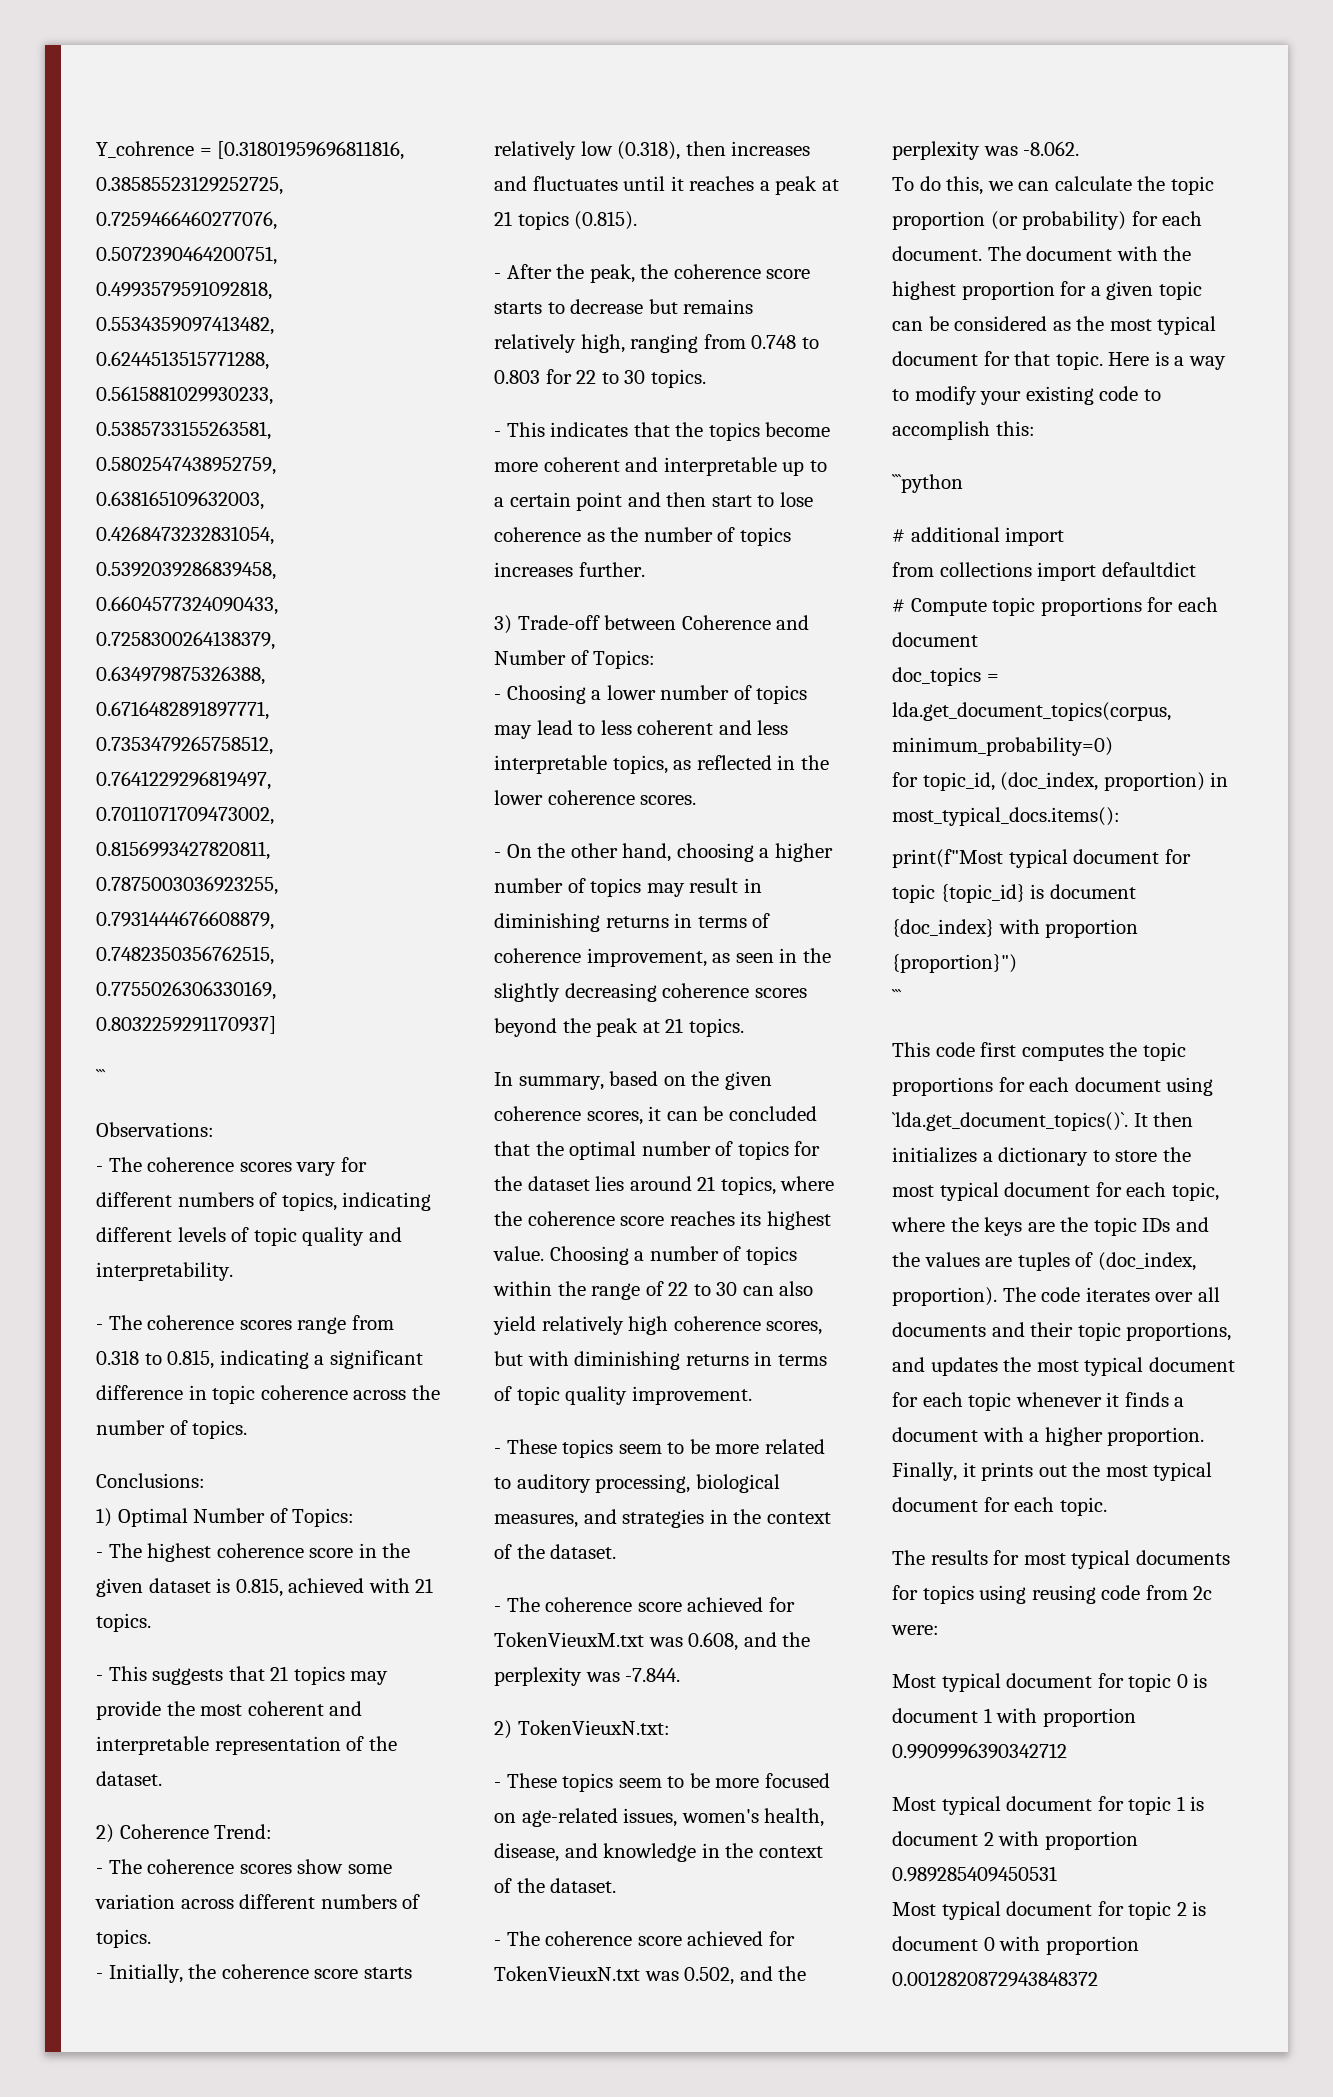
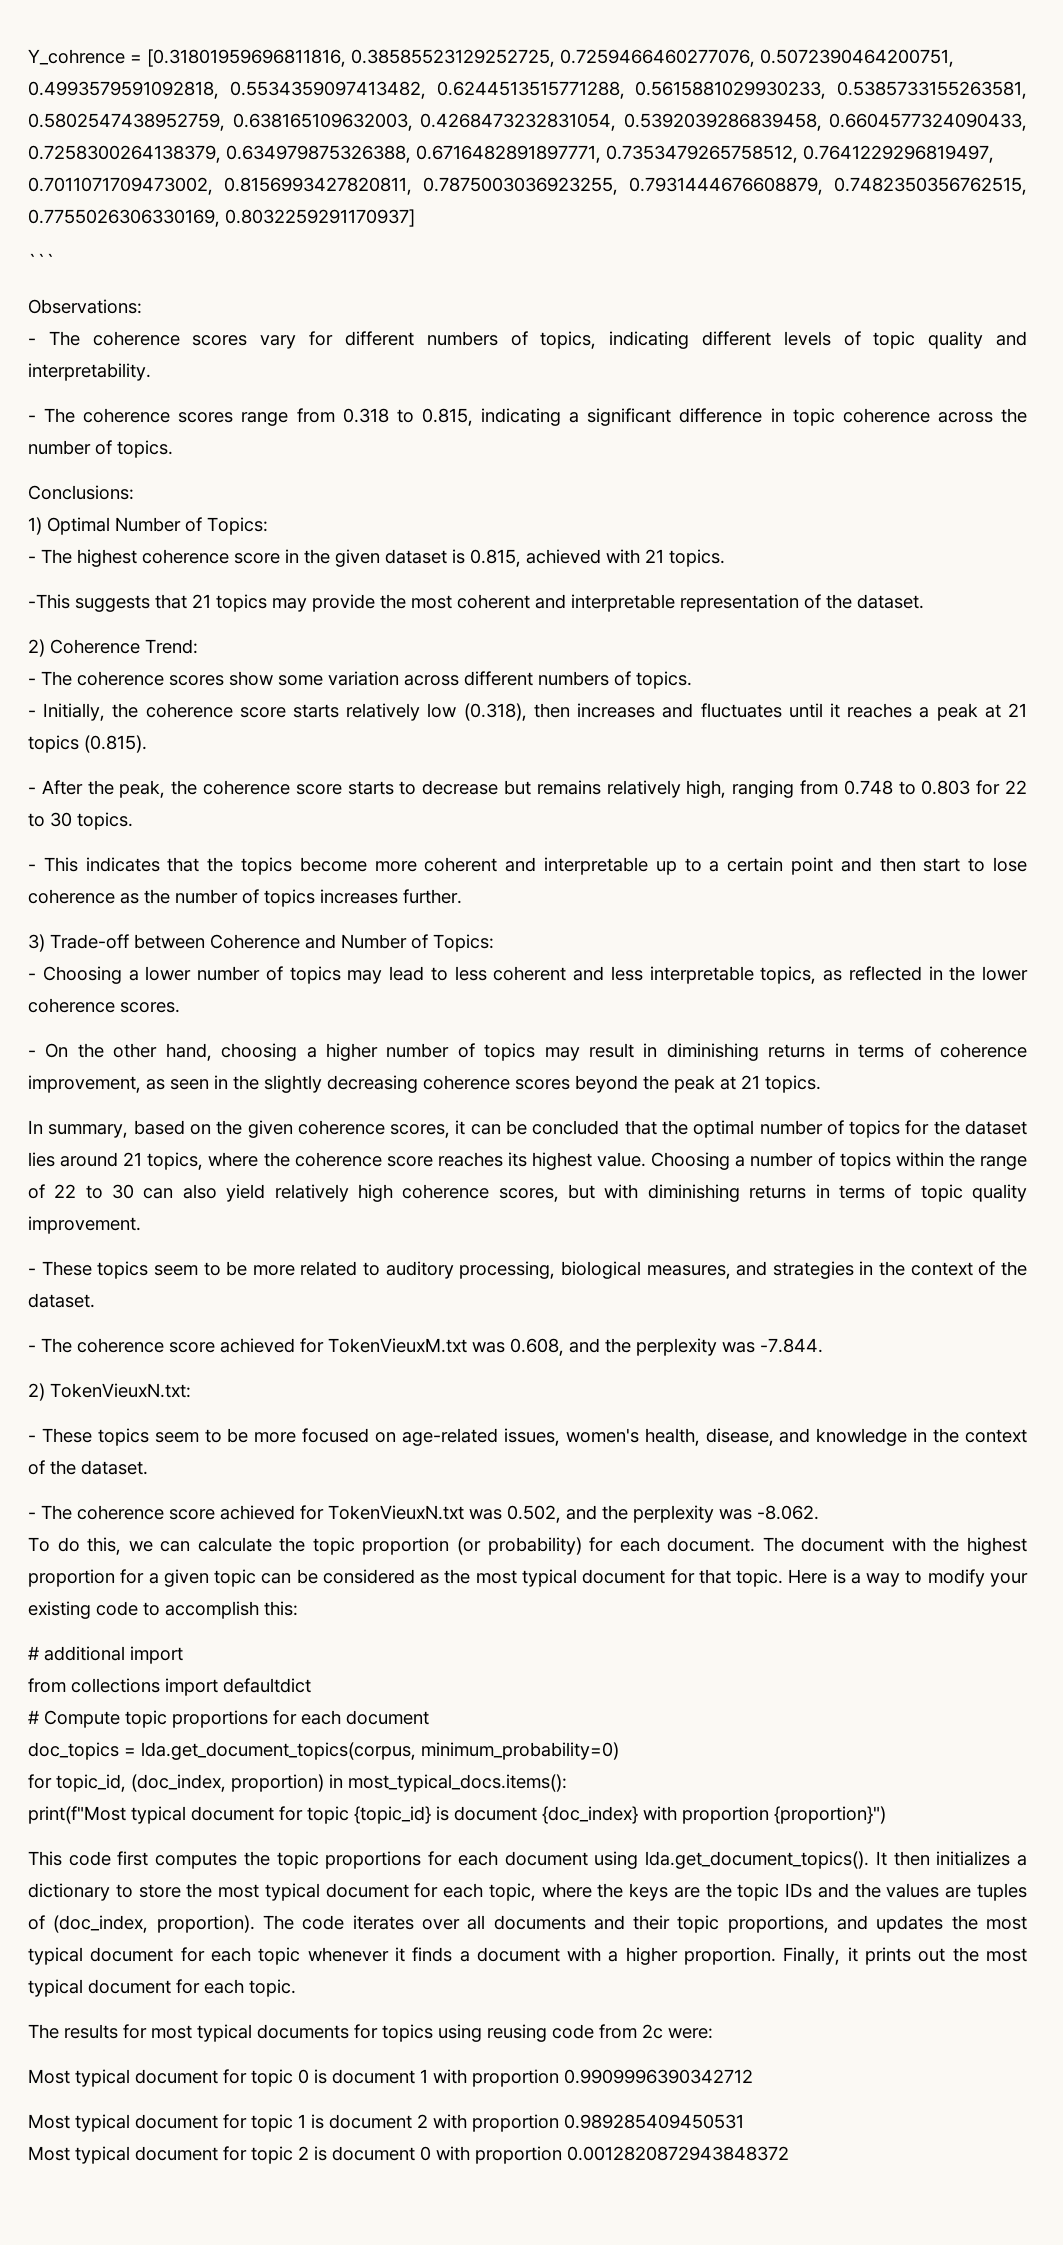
- - This suggests that 21 topics may provide the most coherent and interpretable representation of the dataset.
+ -This suggests that 21 topics may provide the most coherent and interpretable representation of the dataset.
- ```python
  print(f"Most typical document for topic {topic_id} is document {doc_index} with proportion {proportion}")
- ```
- This code first computes the topic proportions for each document using `lda.get_document_topics()`. It then initializes a dictionary to store the most typical document for each topic, where the keys are the topic IDs and the values are tuples of (doc_index, proportion).
+ This code first computes the topic proportions for each document using lda.get_document_topics(). It then initializes a dictionary to store the most typical document for each topic, where the keys are the topic IDs and the values are tuples of (doc_index, proportion).

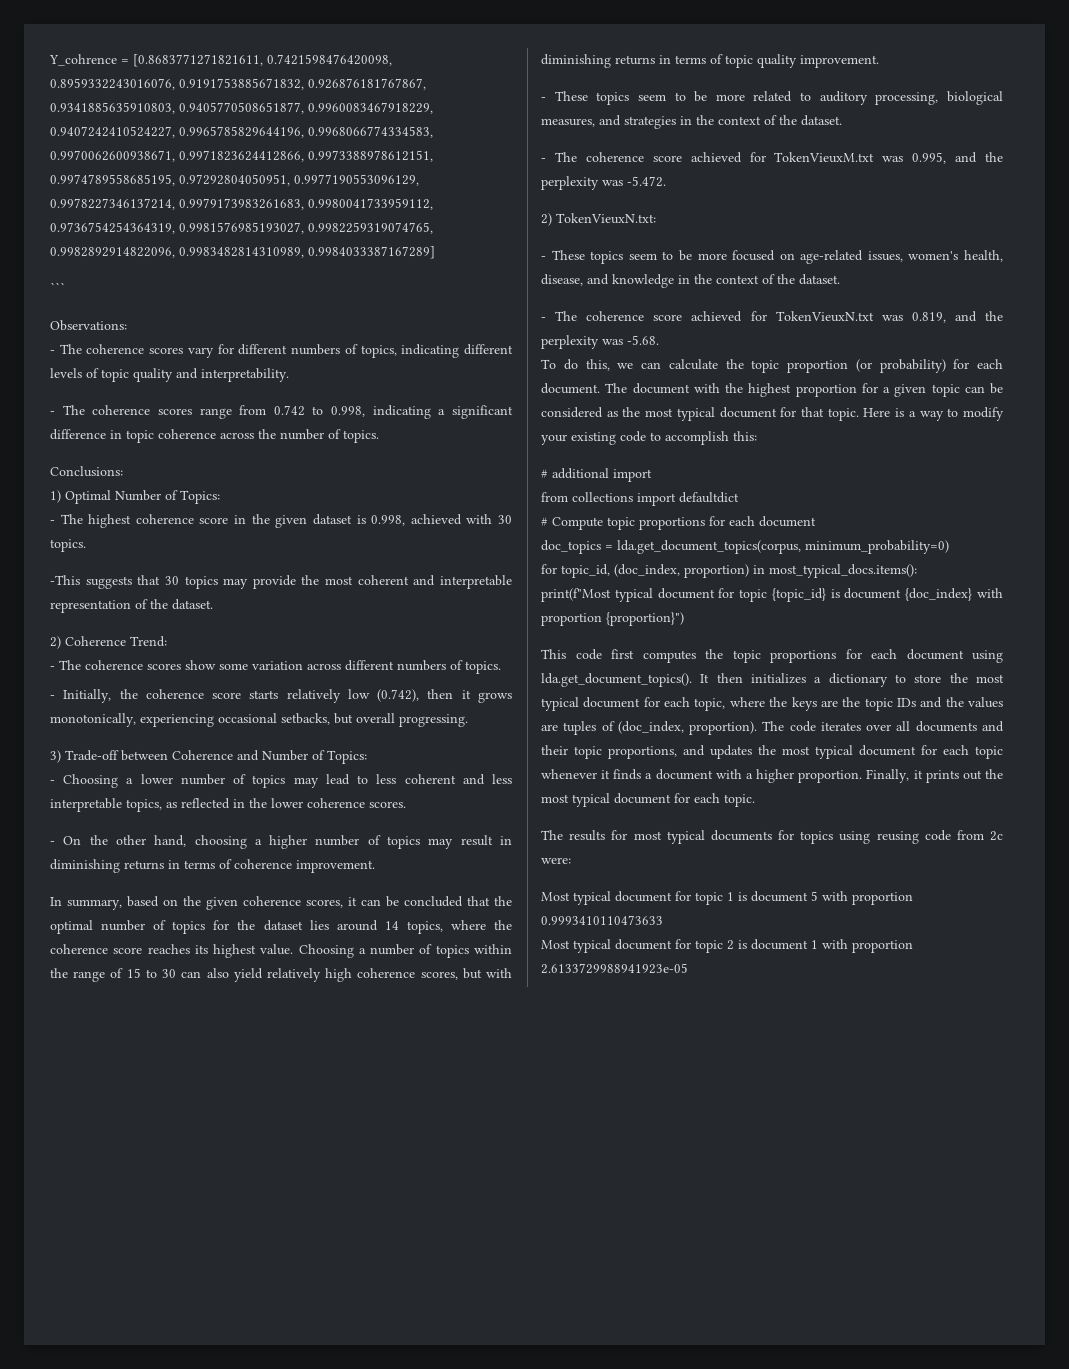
- Y_cohrence = [0.31801959696811816, 0.38585523129252725, 0.7259466460277076, 0.5072390464200751, 0.4993579591092818, 0.5534359097413482, 0.6244513515771288, 0.5615881029930233, 0.5385733155263581, 0.5802547438952759, 0.638165109632003, 0.4268473232831054, 0.5392039286839458, 0.6604577324090433, 0.7258300264138379, 0.634979875326388, 0.6716482891897771, 0.7353479265758512, 0.7641229296819497, 0.7011071709473002, 0.8156993427820811, 0.7875003036923255, 0.7931444676608879, 0.7482350356762515, 0.7755026306330169, 0.8032259291170937]
+ Y_cohrence = [0.8683771271821611, 0.7421598476420098, 0.8959332243016076, 0.9191753885671832, 0.926876181767867, 0.9341885635910803, 0.9405770508651877, 0.9960083467918229, 0.9407242410524227, 0.9965785829644196, 0.9968066774334583, 0.9970062600938671, 0.9971823624412866, 0.9973388978612151, 0.9974789558685195, 0.97292804050951, 0.9977190553096129, 0.9978227346137214, 0.9979173983261683, 0.9980041733959112, 0.9736754254364319, 0.9981576985193027, 0.9982259319074765, 0.9982892914822096, 0.9983482814310989, 0.9984033387167289]
- - The coherence scores range from 0.318 to 0.815, indicating a significant difference in topic coherence across the number of topics.
+ - The coherence scores range from 0.742 to 0.998, indicating a significant difference in topic coherence across the number of topics.
- - The highest coherence score in the given dataset is 0.815, achieved with 21 topics.
+ - The highest coherence score in the given dataset is 0.998, achieved with 30 topics.
- -This suggests that 21 topics may provide the most coherent and interpretable representation of the dataset.
+ -This suggests that 30 topics may provide the most coherent and interpretable representation of the dataset.
- - Initially, the coherence score starts relatively low (0.318), then increases and fluctuates until it reaches a peak at 21 topics (0.815).
- - After the peak, the coherence score starts to decrease but remains relatively high, ranging from 0.748 to 0.803 for 22 to 30 topics.
- - This indicates that the topics become more coherent and interpretable up to a certain point and then start to lose coherence as the number of topics increases further.
+ - Initially, the coherence score starts relatively low (0.742), then it grows monotonically, experiencing occasional setbacks, but overall progressing.
- - On the other hand, choosing a higher number of topics may result in diminishing returns in terms of coherence improvement, as seen in the slightly decreasing coherence scores beyond the peak at 21 topics.
+ - On the other hand, choosing a higher number of topics may result in diminishing returns in terms of coherence improvement.
- In summary, based on the given coherence scores, it can be concluded that the optimal number of topics for the dataset lies around 21 topics, where the coherence score reaches its highest value.
+ In summary, based on the given coherence scores, it can be concluded that the optimal number of topics for the dataset lies around 14 topics, where the coherence score reaches its highest value.
- Choosing a number of topics within the range of 22 to 30 can also yield relatively high coherence scores, but with diminishing returns in terms of topic quality improvement.
+ Choosing a number of topics within the range of 15 to 30 can also yield relatively high coherence scores, but with diminishing returns in terms of topic quality improvement.
- - The coherence score achieved for TokenVieuxM.txt was 0.608, and the perplexity was -7.844.
+ - The coherence score achieved for TokenVieuxM.txt was 0.995, and the perplexity was -5.472.
- - The coherence score achieved for TokenVieuxN.txt was 0.502, and the perplexity was -8.062.
+ - The coherence score achieved for TokenVieuxN.txt was 0.819, and the perplexity was -5.68.
- Most typical document for topic 0 is document 1 with proportion 0.9909996390342712
- Most typical document for topic 1 is document 2 with proportion 0.989285409450531
+ Most typical document for topic 1 is document 5 with proportion 0.9993410110473633
- Most typical document for topic 2 is document 0 with proportion 0.0012820872943848372
+ Most typical document for topic 2 is document 1 with proportion 2.6133729988941923e-05

